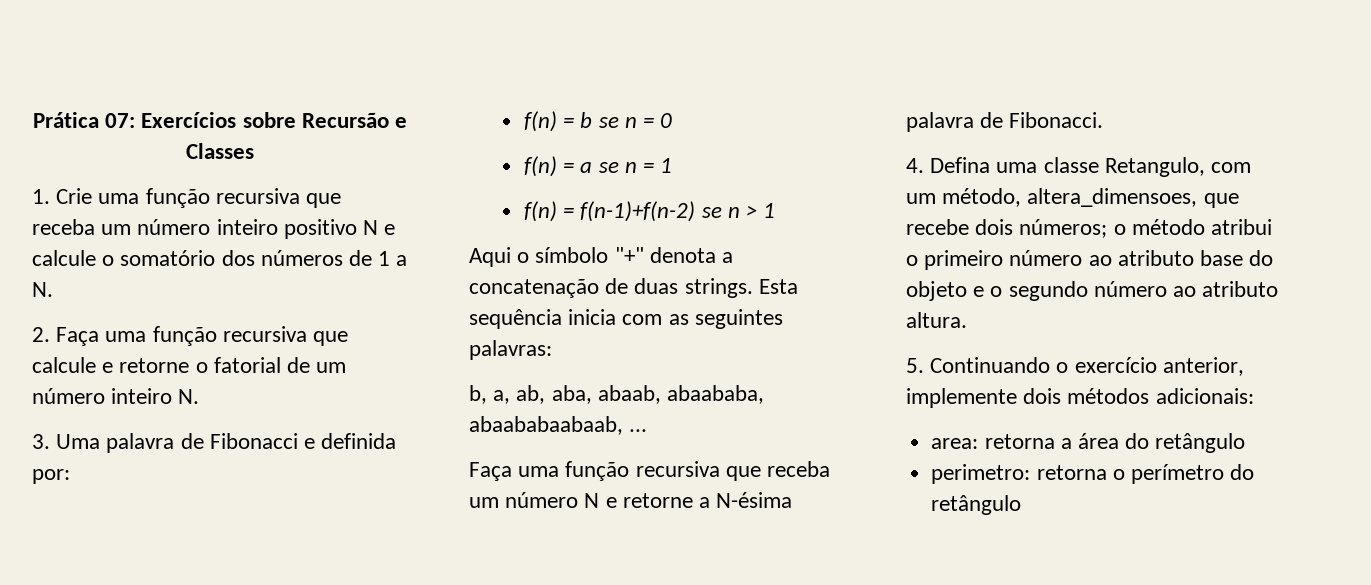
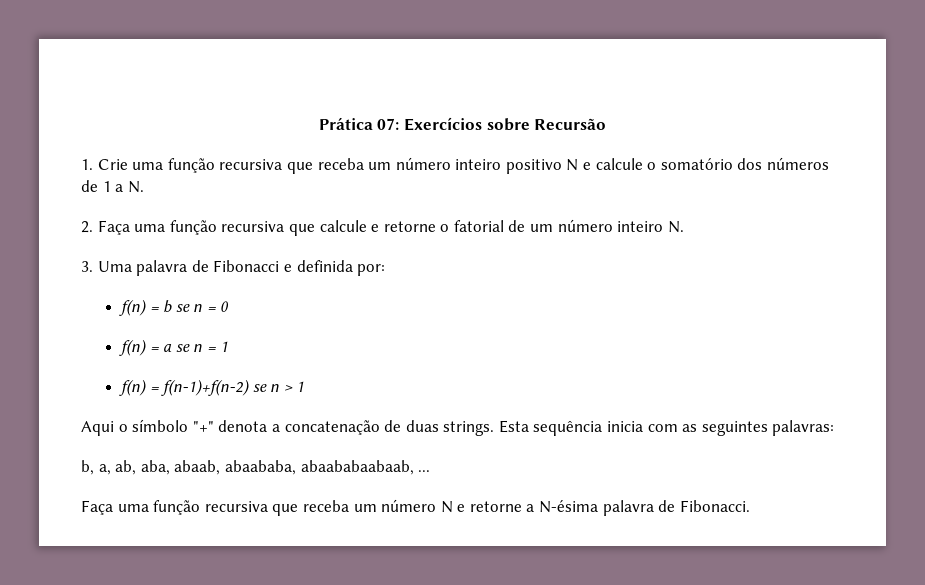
- Prática 07: Exercícios sobre Recursão e Classes
+ Prática 07: Exercícios sobre Recursão
- 4. Defina uma classe Retangulo, com um método, altera_dimensoes, que recebe dois números; o método atribui o primeiro número ao atributo base do objeto e o segundo número ao atributo altura.
- 5. Continuando o exercício anterior, implemente dois métodos adicionais:
- area: retorna a área do retângulo
- perimetro: retorna o perímetro do retângulo

